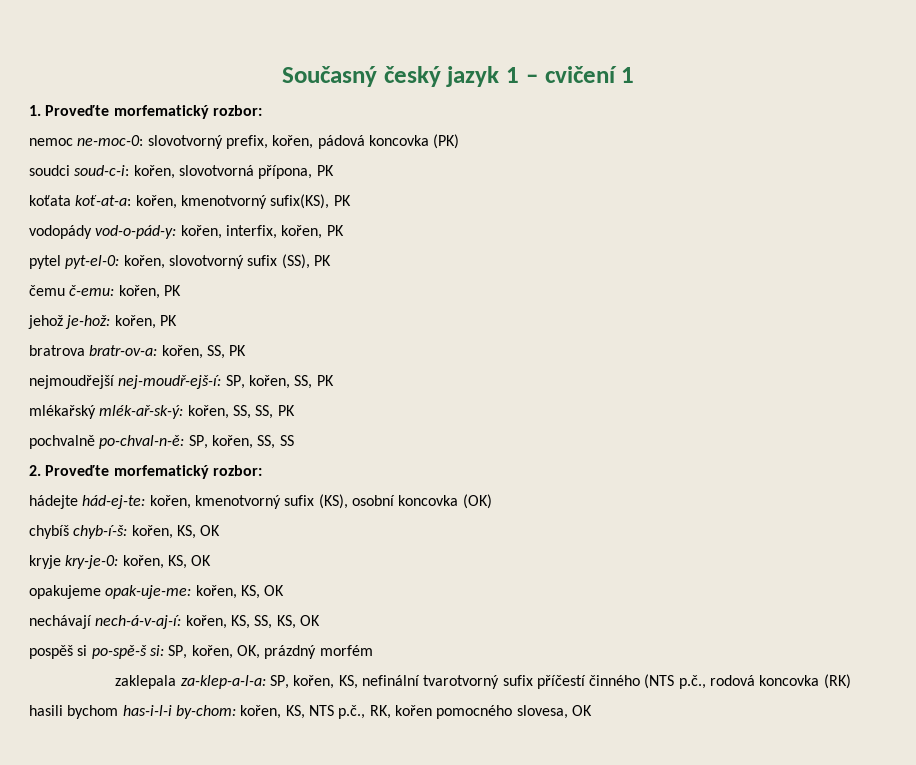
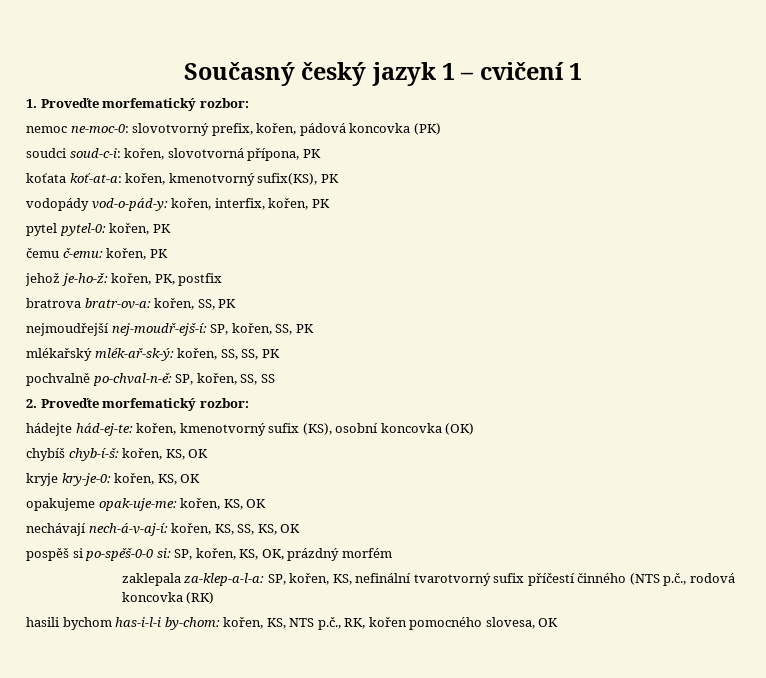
- pytel pyt-el-0: kořen, slovotvorný sufix (SS), PK
+ pytel pytel-0: kořen, PK
- jehož je-hož: kořen, PK
+ jehož je-ho-ž: kořen, PK, postfix
- pospěš si po-spě-š si: SP, kořen, OK, prázdný morfém
+ pospěš si po-spěš-0-0 si: SP, kořen, KS, OK, prázdný morfém

